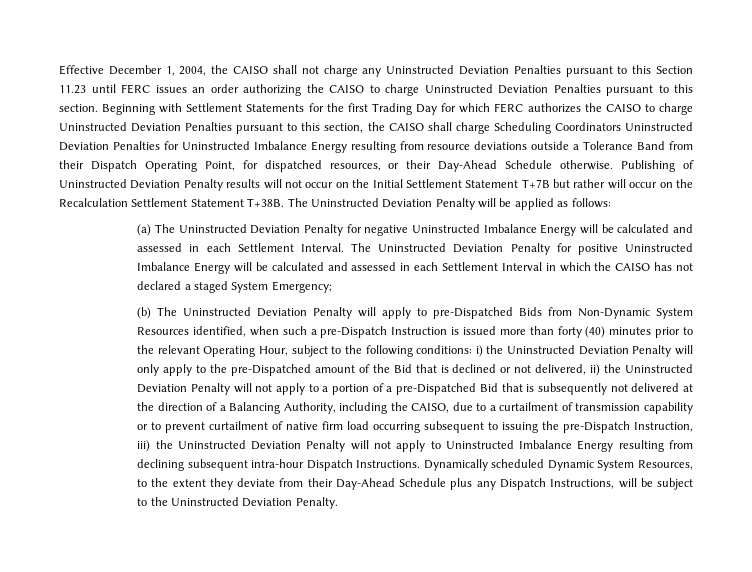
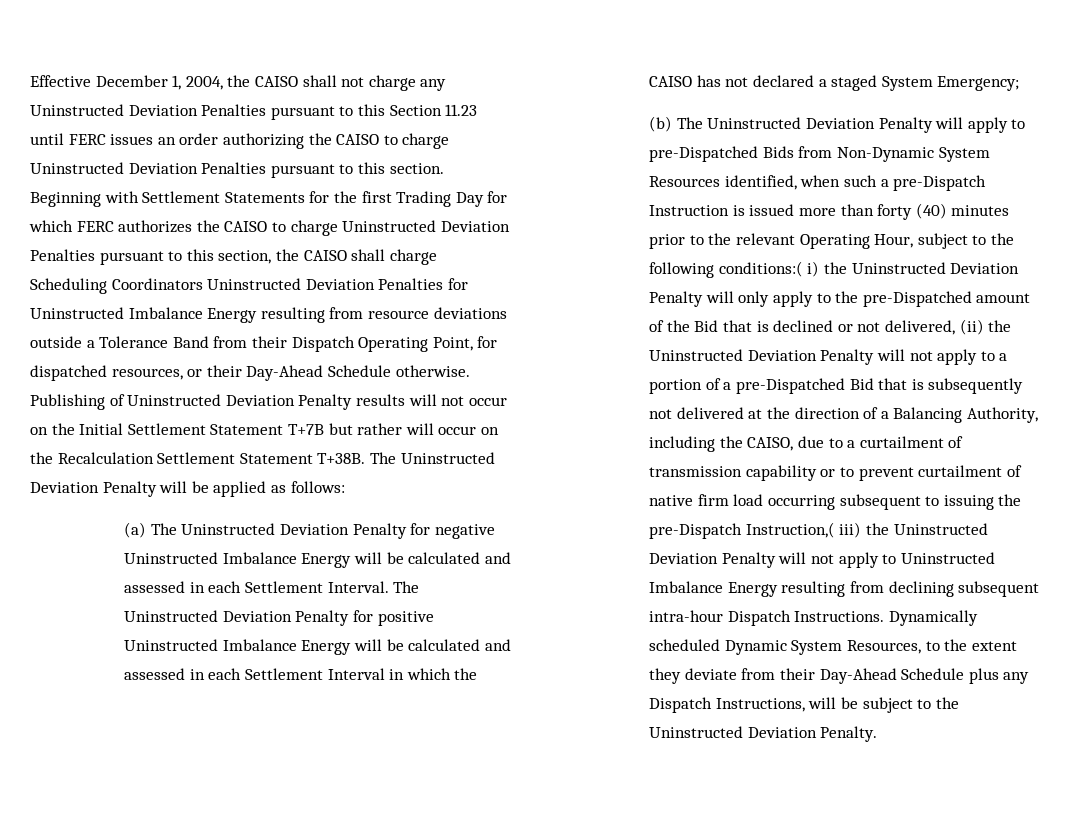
- (b) The Uninstructed Deviation Penalty will apply to pre-Dispatched Bids from Non-Dynamic System Resources identified, when such a pre-Dispatch Instruction is issued more than forty (40) minutes prior to the relevant Operating Hour, subject to the following conditions: i) the Uninstructed Deviation Penalty will only apply to the pre-Dispatched amount of the Bid that is declined or not delivered, ii) the Uninstructed Deviation Penalty will not apply to a portion of a pre-Dispatched Bid that is subsequently not delivered at the direction of a Balancing Authority, including the CAISO, due to a curtailment of transmission capability or to prevent curtailment of native firm load occurring subsequent to issuing the pre-Dispatch Instruction, iii) the Uninstructed Deviation Penalty will not apply to Uninstructed Imbalance Energy resulting from declining subsequent intra-hour Dispatch Instructions.
+ (b) The Uninstructed Deviation Penalty will apply to pre-Dispatched Bids from Non-Dynamic System Resources identified, when such a pre-Dispatch Instruction is issued more than forty (40) minutes prior to the relevant Operating Hour, subject to the following conditions:( i) the Uninstructed Deviation Penalty will only apply to the pre-Dispatched amount of the Bid that is declined or not delivered, (ii) the Uninstructed Deviation Penalty will not apply to a portion of a pre-Dispatched Bid that is subsequently not delivered at the direction of a Balancing Authority, including the CAISO, due to a curtailment of transmission capability or to prevent curtailment of native firm load occurring subsequent to issuing the pre-Dispatch Instruction,( iii) the Uninstructed Deviation Penalty will not apply to Uninstructed Imbalance Energy resulting from declining subsequent intra-hour Dispatch Instructions.

